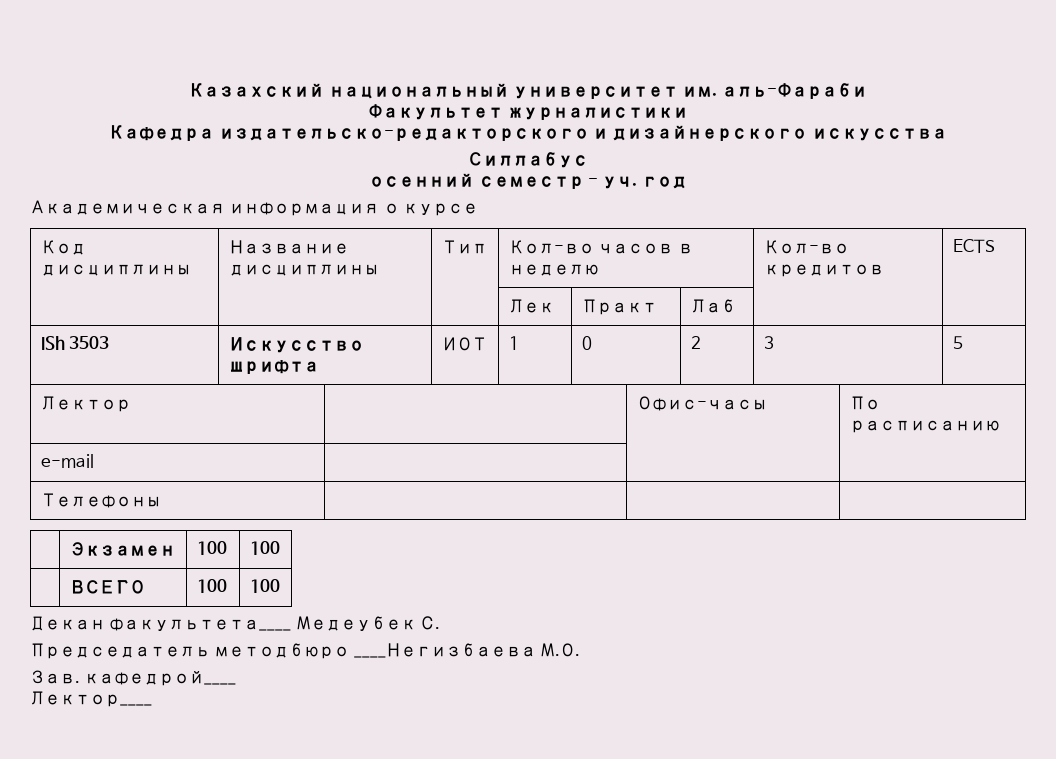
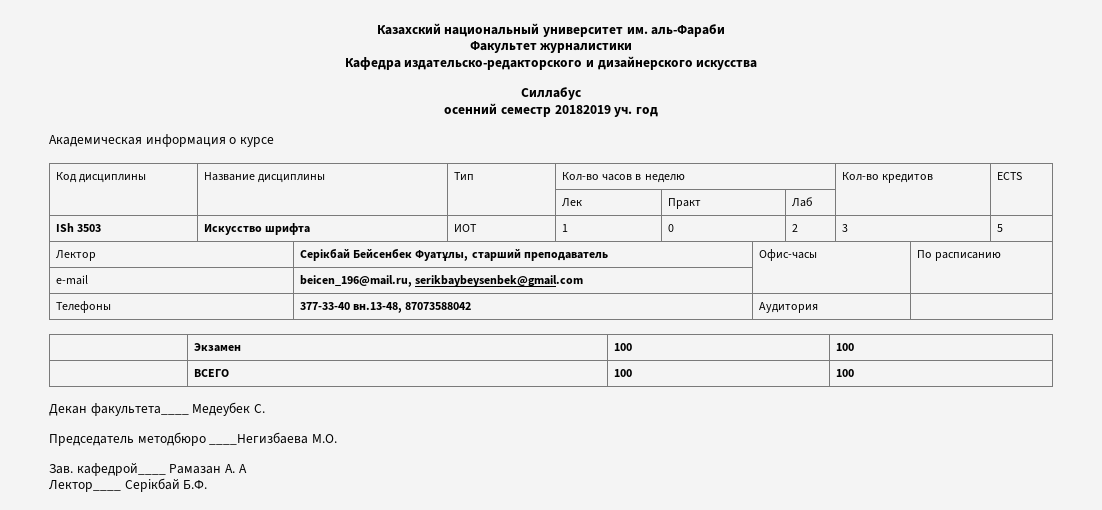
- осенний семестр - уч. год
+ осенний семестр 20182019 уч. год
- Лектор | | Офис-часы | По расписанию
+ Лектор | Серікбай Бейсенбек Фуатұлы, старший преподаватель | Офис-часы | По расписанию
- e-mail | | |
+ e-mail | beicen_196@mail.ru, serikbaybeysenbek@gmail.com | |
- Телефоны | | |
+ Телефоны | 377-33-40 вн.13-48, 87073588042 | Аудитория |
- Зав. кафедрой____
+ Зав. кафедрой____ Рамазан А. А
- Лектор____
+ Лектор____ Серікбай Б.Ф.

